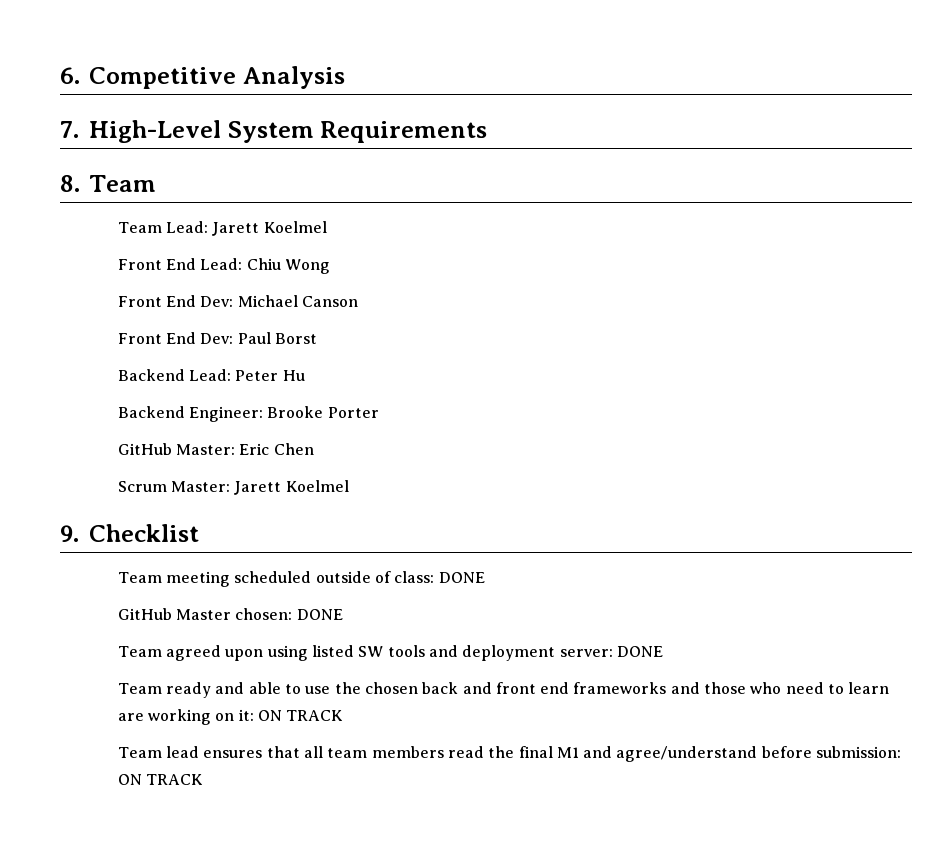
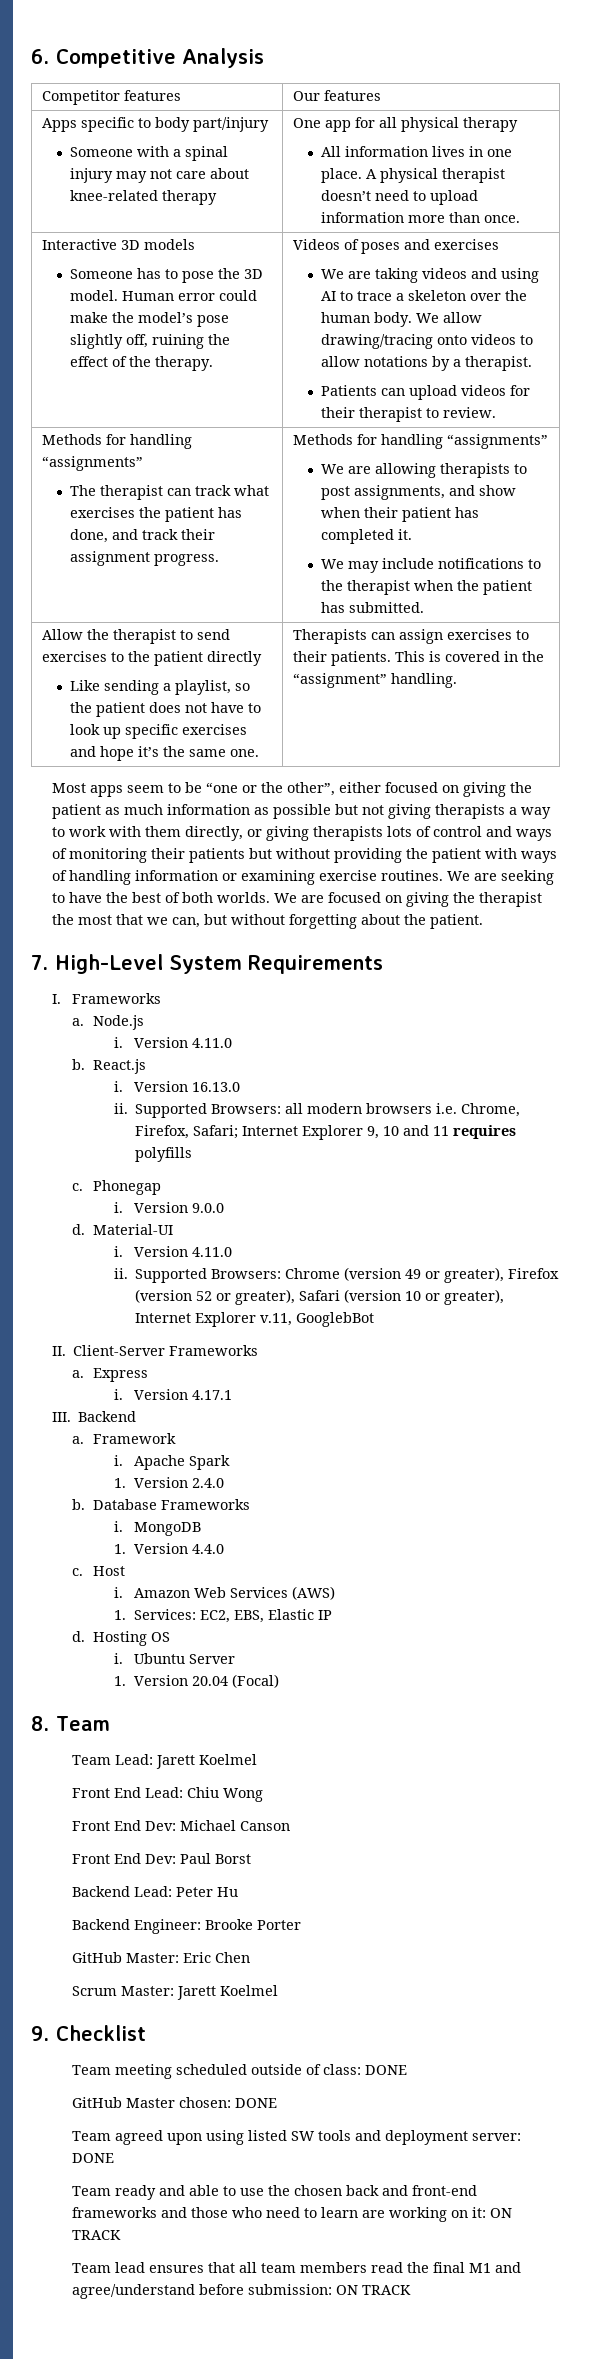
+ Competitor features | Our features
+ Apps specific to body part/injury
+ Someone with a spinal injury may not care about knee-related therapy | One app for all physical therapy
+ All information lives in one place. A physical therapist doesn’t need to upload information more than once.
+ Interactive 3D models
+ Someone has to pose the 3D model. Human error could make the model’s pose slightly off, ruining the effect of the therapy. | Videos of poses and exercises
+ We are taking videos and using AI to trace a skeleton over the human body. We allow drawing/tracing onto videos to allow notations by a therapist.
+ Patients can upload videos for their therapist to review.
+ Methods for handling “assignments”
+ The therapist can track what exercises the patient has done, and track their assignment progress. | Methods for handling “assignments”
+ We are allowing therapists to post assignments, and show when their patient has completed it.
+ We may include notifications to the therapist when the patient has submitted.
+ Allow the therapist to send exercises to the patient directly
+ Like sending a playlist, so the patient does not have to look up specific exercises and hope it’s the same one. | Therapists can assign exercises to their patients. This is covered in the “assignment” handling.
+ Most apps seem to be “one or the other”, either focused on giving the patient as much information as possible but not giving therapists a way to work with them directly, or giving therapists lots of control and ways of monitoring their patients but without providing the patient with ways of handling information or examining exercise routines. We are seeking to have the best of both worlds. We are focused on giving the therapist the most that we can, but without forgetting about the patient.
  7. High-Level System Requirements
+ I. Frameworks
+ a. Node.js
+ i. Version 4.11.0
+ b. React.js
+ i. Version 16.13.0
+ ii. Supported Browsers: all modern browsers i.e. Chrome, Firefox, Safari; Internet Explorer 9, 10 and 11 requires polyfills
+ c. Phonegap
+ i. Version 9.0.0
+ d. Material-UI
+ i. Version 4.11.0
+ ii. Supported Browsers: Chrome (version 49 or greater), Firefox (version 52 or greater), Safari (version 10 or greater), Internet Explorer v.11, GooglebBot
+ II. Client-Server Frameworks
+ a. Express
+ i. Version 4.17.1
+ III. Backend
+ a. Framework
+ i. Apache Spark
+ 1. Version 2.4.0
+ b. Database Frameworks
+ i. MongoDB
+ 1. Version 4.4.0
+ c. Host
+ i. Amazon Web Services (AWS)
+ 1. Services: EC2, EBS, Elastic IP
+ d. Hosting OS
+ i. Ubuntu Server
+ 1. Version 20.04 (Focal)
- Team ready and able to use the chosen back and front end frameworks and those who need to learn are working on it: ON TRACK
+ Team ready and able to use the chosen back and front-end frameworks and those who need to learn are working on it: ON TRACK

